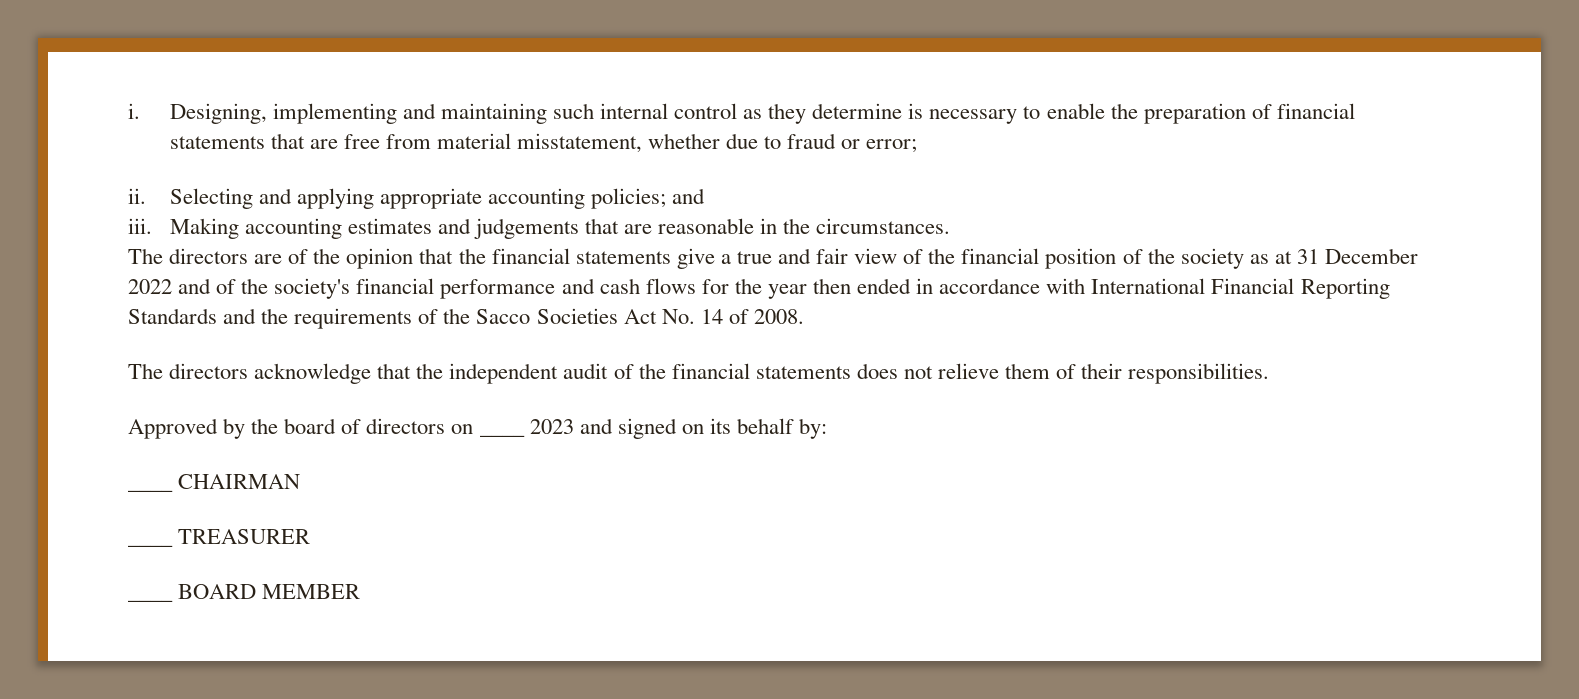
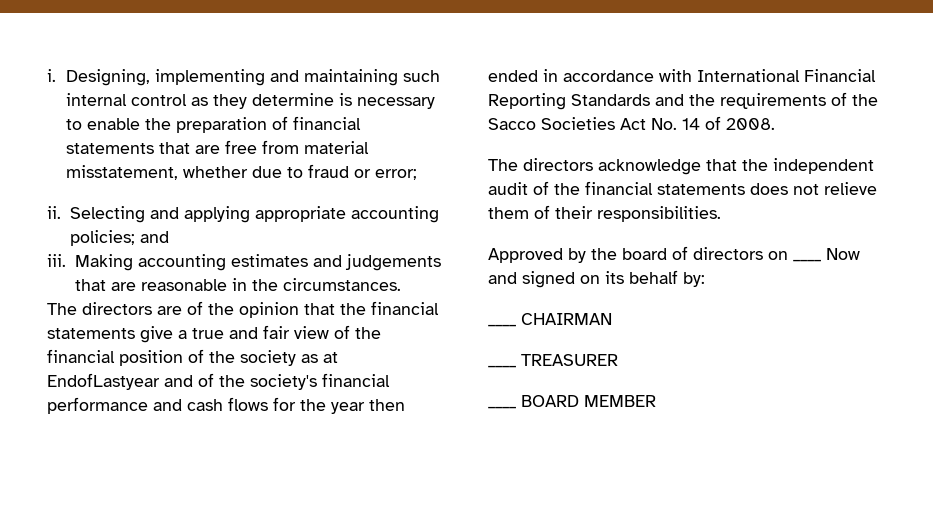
- The directors are of the opinion that the financial statements give a true and fair view of the financial position of the society as at 31 December 2022 and of the society's financial performance and cash flows for the year then ended in accordance with International Financial Reporting Standards and the requirements of the Sacco Societies Act No. 14 of 2008.
+ The directors are of the opinion that the financial statements give a true and fair view of the financial position of the society as at EndofLastyear and of the society's financial performance and cash flows for the year then ended in accordance with International Financial Reporting Standards and the requirements of the Sacco Societies Act No. 14 of 2008.
- Approved by the board of directors on ____ 2023 and signed on its behalf by:
+ Approved by the board of directors on ____ Now and signed on its behalf by:

